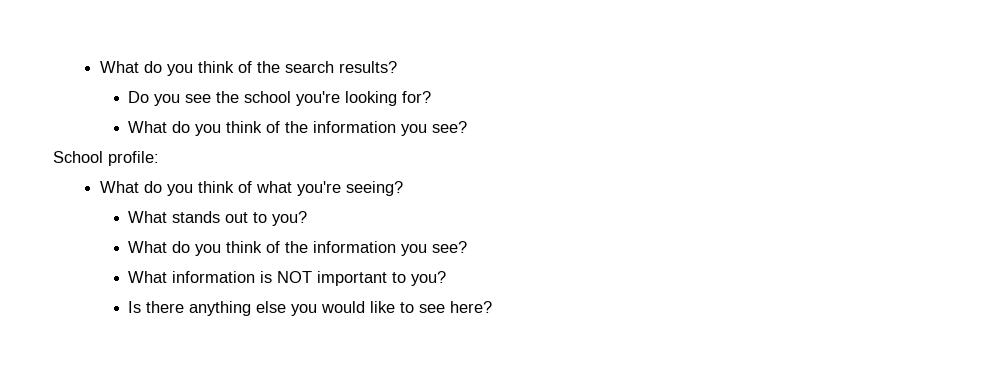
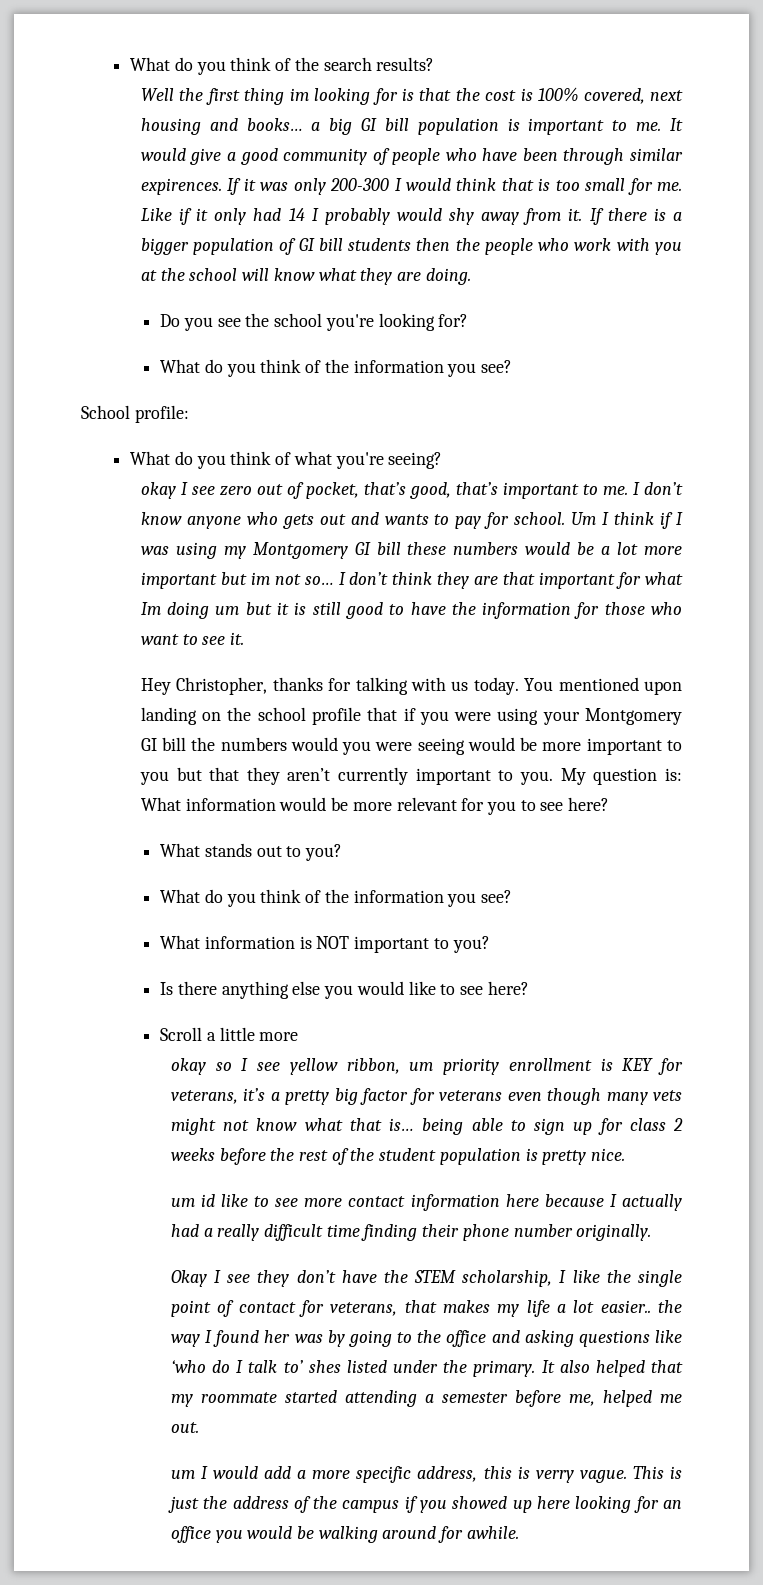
+ Well the first thing im looking for is that the cost is 100% covered, next housing and books… a big GI bill population is important to me. It would give a good community of people who have been through similar expirences. If it was only 200-300 I would think that is too small for me. Like if it only had 14 I probably would shy away from it. If there is a bigger population of GI bill students then the people who work with you at the school will know what they are doing.
+ okay I see zero out of pocket, that’s good, that’s important to me. I don’t know anyone who gets out and wants to pay for school. Um I think if I was using my Montgomery GI bill these numbers would be a lot more important but im not so… I don’t think they are that important for what Im doing um but it is still good to have the information for those who want to see it.
+ Hey Christopher, thanks for talking with us today. You mentioned upon landing on the school profile that if you were using your Montgomery GI bill the numbers would you were seeing would be more important to you but that they aren’t currently important to you. My question is: What information would be more relevant for you to see here?
+ Scroll a little more
+ okay so I see yellow ribbon, um priority enrollment is KEY for veterans, it’s a pretty big factor for veterans even though many vets might not know what that is… being able to sign up for class 2 weeks before the rest of the student population is pretty nice.
+ um id like to see more contact information here because I actually had a really difficult time finding their phone number originally.
+ Okay I see they don’t have the STEM scholarship, I like the single point of contact for veterans, that makes my life a lot easier.. the way I found her was by going to the office and asking questions like ‘who do I talk to’ shes listed under the primary. It also helped that my roommate started attending a semester before me, helped me out.
+ um I would add a more specific address, this is verry vague. This is just the address of the campus if you showed up here looking for an office you would be walking around for awhile.

